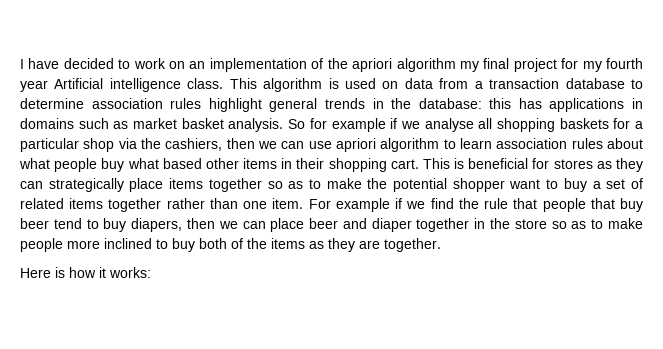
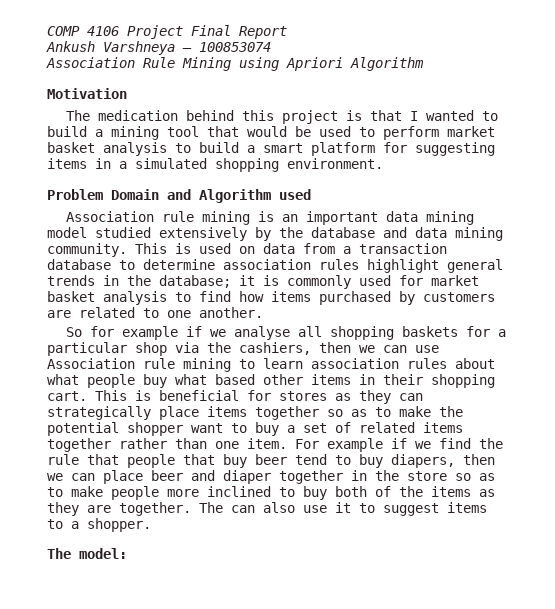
- I have decided to work on an implementation of the apriori algorithm my final project for my fourth year Artificial intelligence class. This algorithm is used on data from a transaction database to determine association rules highlight general trends in the database: this has applications in domains such as market basket analysis. So for example if we analyse all shopping baskets for a particular shop via the cashiers, then we can use apriori algorithm to learn association rules about what people buy what based other items in their shopping cart.
+ COMP 4106 Project Final Report
+ Ankush Varshneya – 100853074
+ Association Rule Mining using Apriori Algorithm
+ Motivation
+ The medication behind this project is that I wanted to build a mining tool that would be used to perform market basket analysis to build a smart platform for suggesting items in a simulated shopping environment.
+ Problem Domain and Algorithm used
+ Association rule mining is an important data mining model studied extensively by the database and data mining community. This is used on data from a transaction database to determine association rules highlight general trends in the database; it is commonly used for market basket analysis to find how items purchased by customers are related to one another.
+ So for example if we analyse all shopping baskets for a particular shop via the cashiers, then we can use Association rule mining to learn association rules about what people buy what based other items in their shopping cart.
- For example if we find the rule that people that buy beer tend to buy diapers, then we can place beer and diaper together in the store so as to make people more inclined to buy both of the items as they are together.
- Here is how it works:
+ For example if we find the rule that people that buy beer tend to buy diapers, then we can place beer and diaper together in the store so as to make people more inclined to buy both of the items as they are together. The can also use it to suggest items to a shopper.
+ The model:

